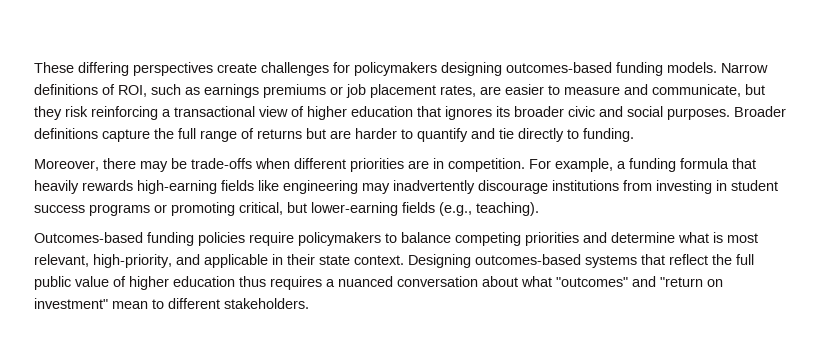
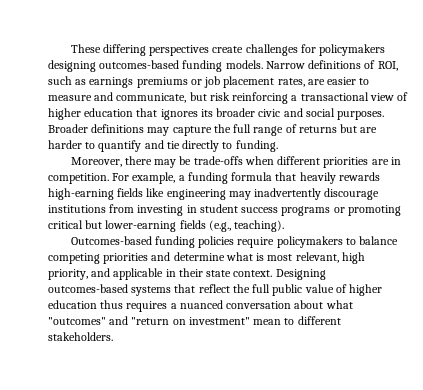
- Narrow definitions of ROI, such as earnings premiums or job placement rates, are easier to measure and communicate, but they risk reinforcing a transactional view of higher education that ignores its broader civic and social purposes.
+ Narrow definitions of ROI, such as earnings premiums or job placement rates, are easier to measure and communicate, but risk reinforcing a transactional view of higher education that ignores its broader civic and social purposes.
- Broader definitions capture the full range of returns but are harder to quantify and tie directly to funding.
+ Broader definitions may capture the full range of returns but are harder to quantify and tie directly to funding.
- For example, a funding formula that heavily rewards high-earning fields like engineering may inadvertently discourage institutions from investing in student success programs or promoting critical, but lower-earning fields (e.g., teaching).
+ For example, a funding formula that heavily rewards high-earning fields like engineering may inadvertently discourage institutions from investing in student success programs or promoting critical but lower-earning fields (e.g., teaching).
- Outcomes-based funding policies require policymakers to balance competing priorities and determine what is most relevant, high-priority, and applicable in their state context.
+ Outcomes-based funding policies require policymakers to balance competing priorities and determine what is most relevant, high priority, and applicable in their state context.

